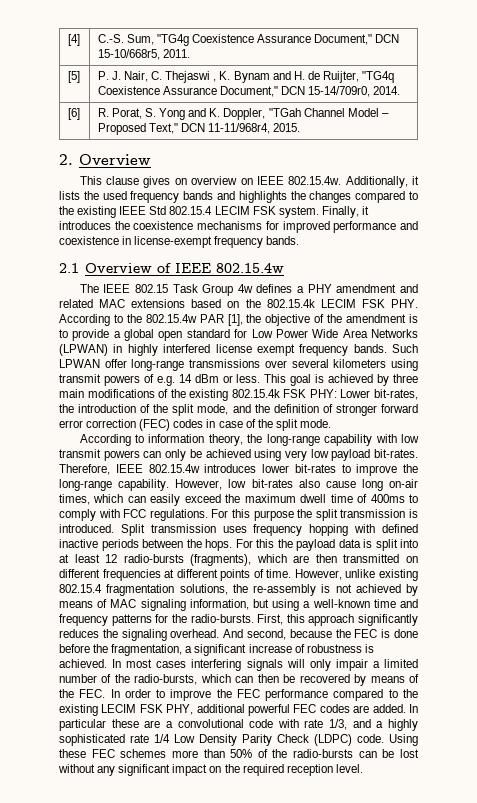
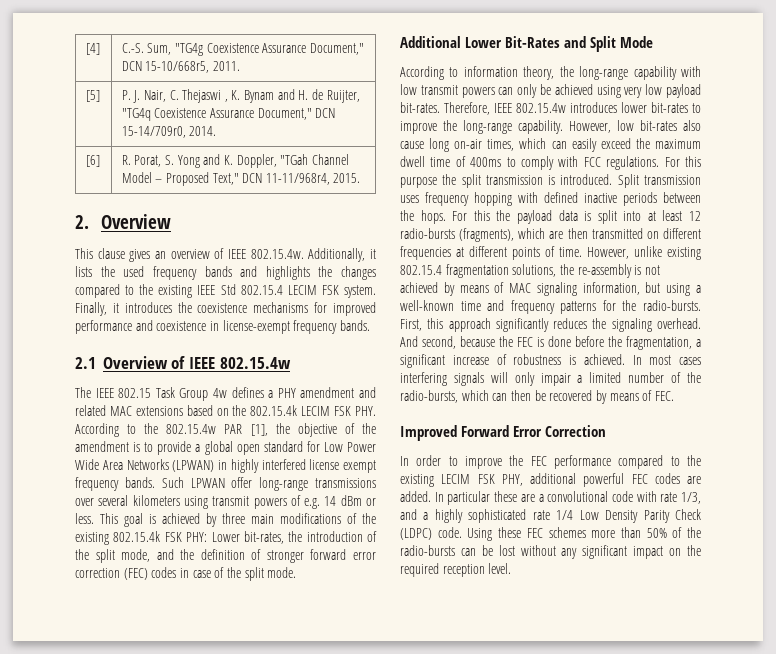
- This clause gives on overview on IEEE 802.15.4w. Additionally, it lists the used frequency bands and highlights the changes compared to the existing IEEE Std 802.15.4 LECIM FSK system.
+ This clause gives an overview of IEEE 802.15.4w. Additionally, it lists the used frequency bands and highlights the changes compared to the existing IEEE Std 802.15.4 LECIM FSK system.
+ Additional Lower Bit-Rates and Split Mode
- In most cases interfering signals will only impair a limited number of the radio-bursts, which can then be recovered by means of the FEC. In order to improve the FEC performance compared to the existing LECIM FSK PHY, additional powerful FEC codes are added.
+ In most cases interfering signals will only impair a limited number of the radio-bursts, which can then be recovered by means of FEC.
+ Improved Forward Error Correction
+ In order to improve the FEC performance compared to the existing LECIM FSK PHY, additional powerful FEC codes are added.

